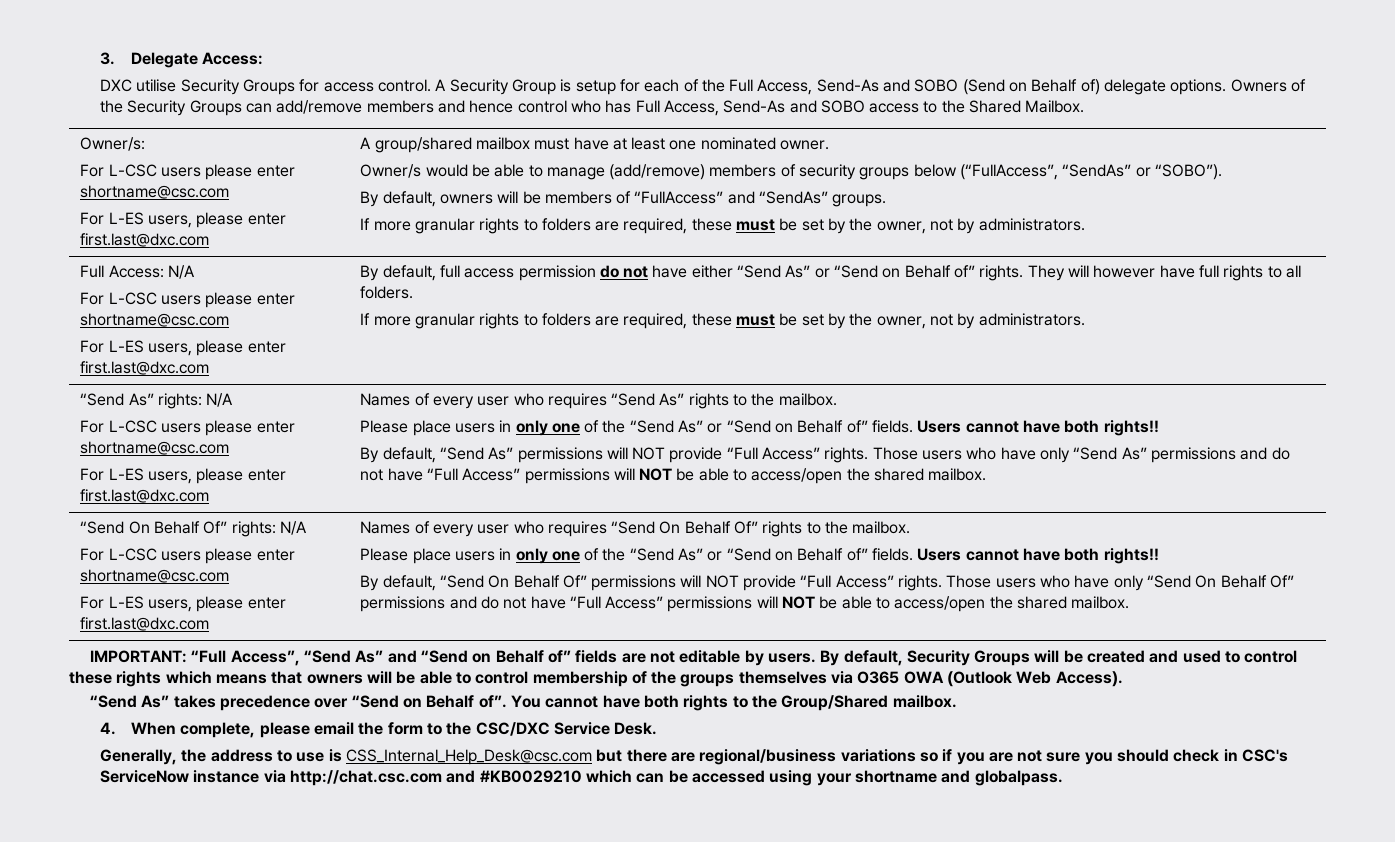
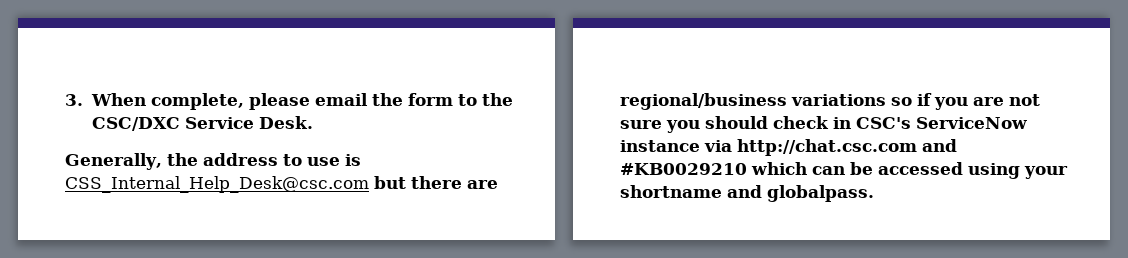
- 3. Delegate Access:
- DXC utilise Security Groups for access control. A Security Group is setup for each of the Full Access, Send-As and SOBO (Send on Behalf of) delegate options. Owners of the Security Groups can add/remove members and hence control who has Full Access, Send-As and SOBO access to the Shared Mailbox.
- Owner/s:
- For L-CSC users please enter shortname@csc.com
- For L-ES users, please enter first.last@dxc.com | A group/shared mailbox must have at least one nominated owner.
- Owner/s would be able to manage (add/remove) members of security groups below (“FullAccess”, “SendAs” or “SOBO”).
- By default, owners will be members of “FullAccess” and “SendAs” groups.
- If more granular rights to folders are required, these must be set by the owner, not by administrators.
- Full Access: N/A
- For L-CSC users please enter shortname@csc.com
- For L-ES users, please enter first.last@dxc.com | By default, full access permission do not have either “Send As” or “Send on Behalf of” rights. They will however have full rights to all folders.
- If more granular rights to folders are required, these must be set by the owner, not by administrators.
- “Send As” rights: N/A
- For L-CSC users please enter shortname@csc.com
- For L-ES users, please enter first.last@dxc.com | Names of every user who requires “Send As” rights to the mailbox.
- Please place users in only one of the “Send As” or “Send on Behalf of” fields. Users cannot have both rights!!
- By default, “Send As” permissions will NOT provide “Full Access” rights. Those users who have only “Send As” permissions and do not have “Full Access” permissions will NOT be able to access/open the shared mailbox.
- “Send On Behalf Of” rights: N/A
- For L-CSC users please enter shortname@csc.com
- For L-ES users, please enter first.last@dxc.com | Names of every user who requires “Send On Behalf Of” rights to the mailbox.
- Please place users in only one of the “Send As” or “Send on Behalf of” fields. Users cannot have both rights!!
- By default, “Send On Behalf Of” permissions will NOT provide “Full Access” rights. Those users who have only “Send On Behalf Of” permissions and do not have “Full Access” permissions will NOT be able to access/open the shared mailbox.
- IMPORTANT: “Full Access”, “Send As” and “Send on Behalf of” fields are not editable by users. By default, Security Groups will be created and used to control these rights which means that owners will be able to control membership of the groups themselves via O365 OWA (Outlook Web Access).
- “Send As” takes precedence over “Send on Behalf of”. You cannot have both rights to the Group/Shared mailbox.
- 4. When complete, please email the form to the CSC/DXC Service Desk.
+ 3. When complete, please email the form to the CSC/DXC Service Desk.

